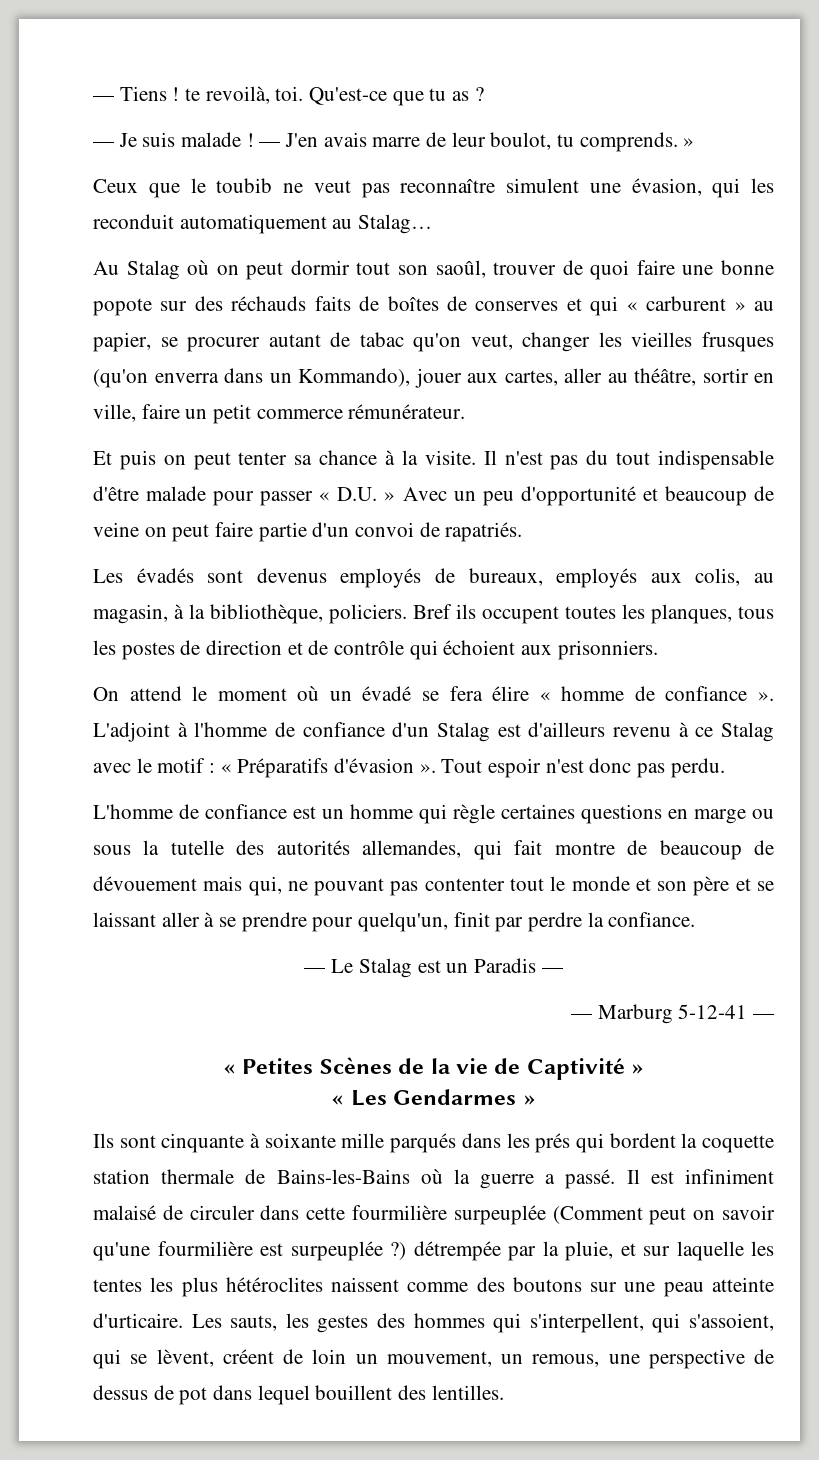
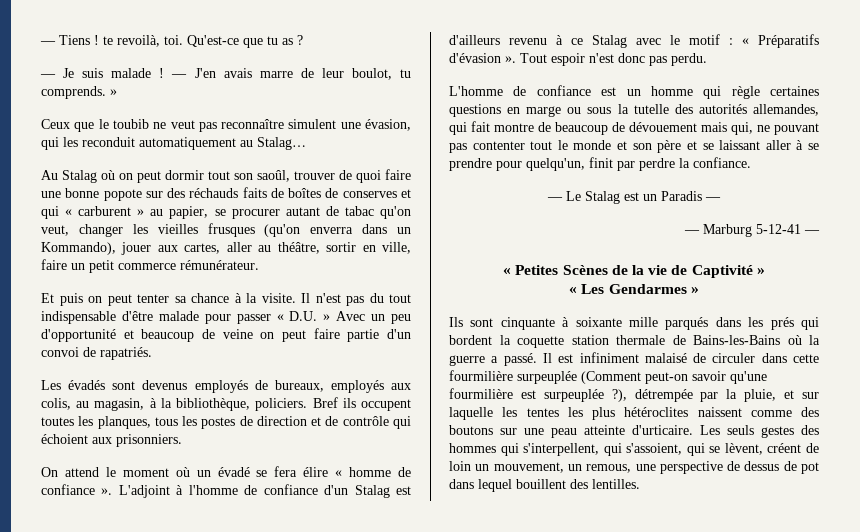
- Il est infiniment malaisé de circuler dans cette fourmilière surpeuplée (Comment peut on savoir qu'une fourmilière est surpeuplée ?) détrempée par la pluie, et sur laquelle les tentes les plus hétéroclites naissent comme des boutons sur une peau atteinte d'urticaire.
+ Il est infiniment malaisé de circuler dans cette fourmilière surpeuplée (Comment peut-on savoir qu'une fourmilière est surpeuplée ?), détrempée par la pluie, et sur laquelle les tentes les plus hétéroclites naissent comme des boutons sur une peau atteinte d'urticaire.
- Les sauts, les gestes des hommes qui s'interpellent, qui s'assoient, qui se lèvent, créent de loin un mouvement, un remous, une perspective de dessus de pot dans lequel bouillent des lentilles.
+ Les seuls gestes des hommes qui s'interpellent, qui s'assoient, qui se lèvent, créent de loin un mouvement, un remous, une perspective de dessus de pot dans lequel bouillent des lentilles.

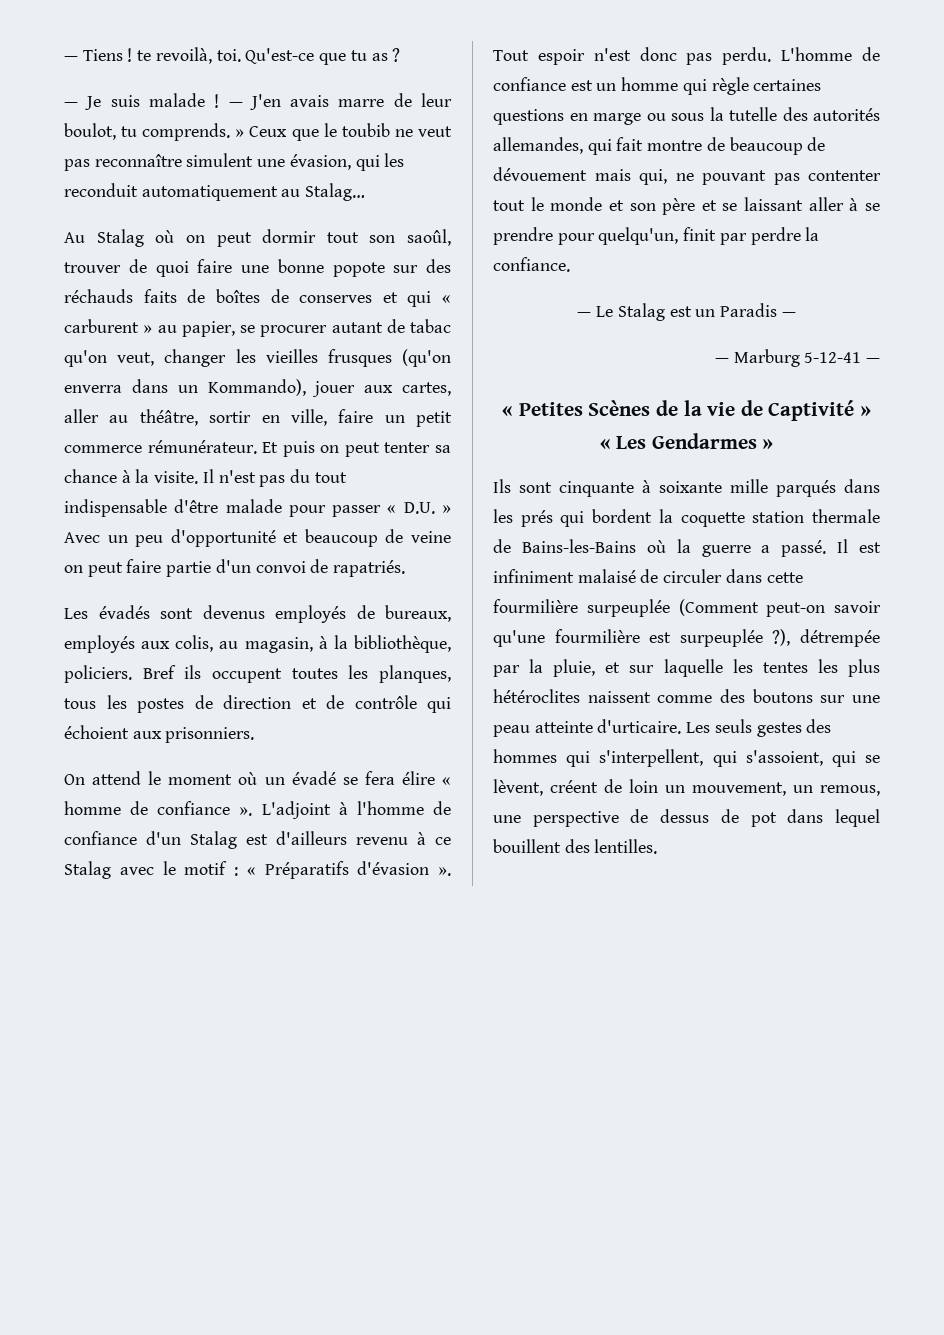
- — J'en avais marre de leur boulot, tu comprends. »
- Ceux que le toubib ne veut pas reconnaître simulent une évasion, qui les reconduit automatiquement au Stalag…
+ — J'en avais marre de leur boulot, tu comprends. » Ceux que le toubib ne veut pas reconnaître simulent une évasion, qui les reconduit automatiquement au Stalag…
- Au Stalag où on peut dormir tout son saoûl, trouver de quoi faire une bonne popote sur des réchauds faits de boîtes de conserves et qui « carburent » au papier, se procurer autant de tabac qu'on veut, changer les vieilles frusques (qu'on enverra dans un Kommando), jouer aux cartes, aller au théâtre, sortir en ville, faire un petit commerce rémunérateur.
- Et puis on peut tenter sa chance à la visite.
+ Au Stalag où on peut dormir tout son saoûl, trouver de quoi faire une bonne popote sur des réchauds faits de boîtes de conserves et qui « carburent » au papier, se procurer autant de tabac qu'on veut, changer les vieilles frusques (qu'on enverra dans un Kommando), jouer aux cartes, aller au théâtre, sortir en ville, faire un petit commerce rémunérateur. Et puis on peut tenter sa chance à la visite.
- Tout espoir n'est donc pas perdu.
- L'homme de confiance est un homme qui règle certaines questions en marge ou sous la tutelle des autorités allemandes, qui fait montre de beaucoup de dévouement mais qui, ne pouvant pas contenter tout le monde et son père et se laissant aller à se prendre pour quelqu'un, finit par perdre la confiance.
+ Tout espoir n'est donc pas perdu. L'homme de confiance est un homme qui règle certaines questions en marge ou sous la tutelle des autorités allemandes, qui fait montre de beaucoup de dévouement mais qui, ne pouvant pas contenter tout le monde et son père et se laissant aller à se prendre pour quelqu'un, finit par perdre la confiance.

